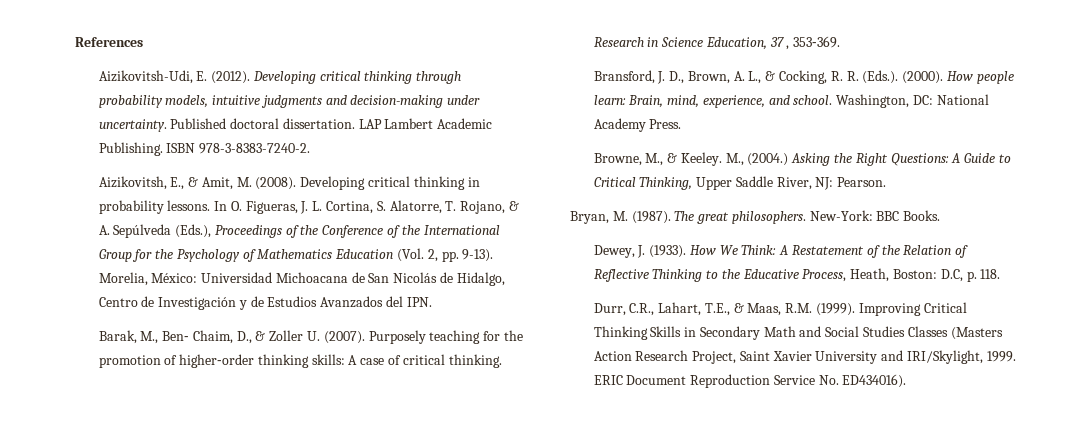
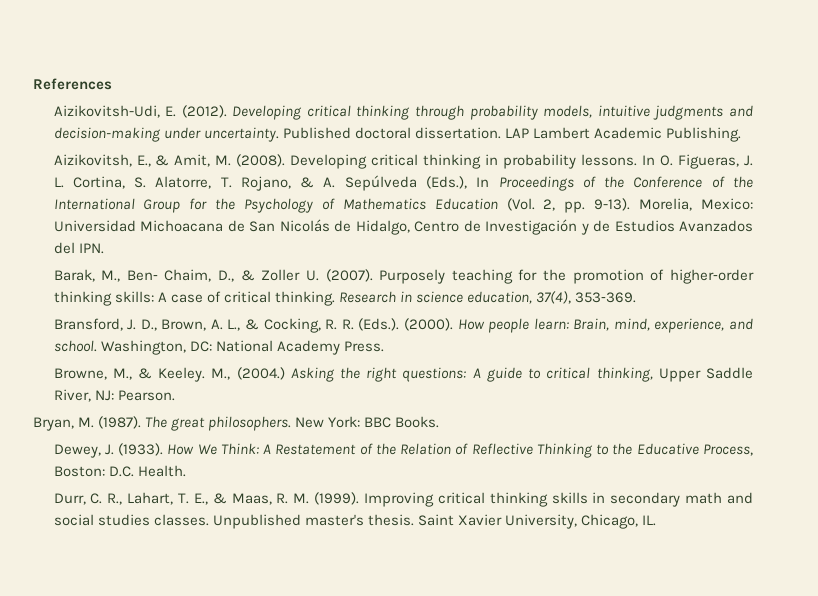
- ISBN 978-3-8383-7240-2.
- In O. Figueras, J. L. Cortina, S. Alatorre, T. Rojano, & A. Sepúlveda (Eds.), Proceedings of the Conference of the International Group for the Psychology of Mathematics Education (Vol. 2, pp. 9-13).
+ In O. Figueras, J. L. Cortina, S. Alatorre, T. Rojano, & A. Sepúlveda (Eds.), In Proceedings of the Conference of the International Group for the Psychology of Mathematics Education (Vol. 2, pp. 9-13).
- Morelia, México: Universidad Michoacana de San Nicolás de Hidalgo, Centro de Investigación y de Estudios Avanzados del IPN.
+ Morelia, Mexico: Universidad Michoacana de San Nicolás de Hidalgo, Centro de Investigación y de Estudios Avanzados del IPN.
- Research in Science Education, 37 , 353‐369.
+ Research in science education, 37(4), 353‐369.
- Asking the Right Questions: A Guide to Critical Thinking, Upper Saddle River, NJ: Pearson.
+ Asking the right questions: A guide to critical thinking, Upper Saddle River, NJ: Pearson.
- New-York: BBC Books.
+ New York: BBC Books.
- How We Think: A Restatement of the Relation of Reflective Thinking to the Educative Process, Heath, Boston: D.C, p. 118.
- Durr, C.R., Lahart, T.E., & Maas, R.M. (1999). Improving Critical Thinking Skills in Secondary Math and Social Studies Classes (Masters Action Research Project, Saint Xavier University and IRI/Skylight, 1999. ERIC Document Reproduction Service No. ED434016).
+ How We Think: A Restatement of the Relation of Reflective Thinking to the Educative Process, Boston: D.C. Health.
+ Durr, C. R., Lahart, T. E., & Maas, R. M. (1999). Improving critical thinking skills in secondary math and social studies classes. Unpublished master's thesis. Saint Xavier University, Chicago, IL.

